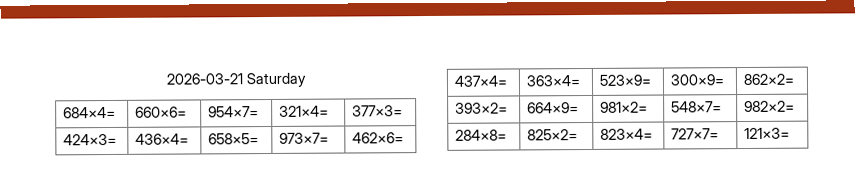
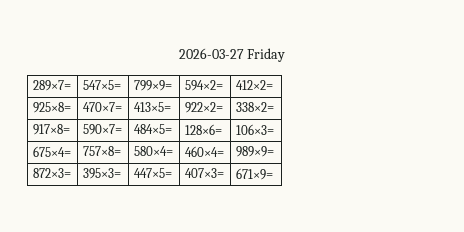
- 2026-03-21 Saturday
- 684×4= | 660×6= | 954×7= | 321×4= | 377×3=
- 424×3= | 436×4= | 658×5= | 973×7= | 462×6=
- 437×4= | 363×4= | 523×9= | 300×9= | 862×2=
- 393×2= | 664×9= | 981×2= | 548×7= | 982×2=
- 284×8= | 825×2= | 823×4= | 727×7= | 121×3=
+ 2026-03-27 Friday
+ 289×7= | 547×5= | 799×9= | 594×2= | 412×2=
+ 925×8= | 470×7= | 413×5= | 922×2= | 338×2=
+ 917×8= | 590×7= | 484×5= | 128×6= | 106×3=
+ 675×4= | 757×8= | 580×4= | 460×4= | 989×9=
+ 872×3= | 395×3= | 447×5= | 407×3= | 671×9=

